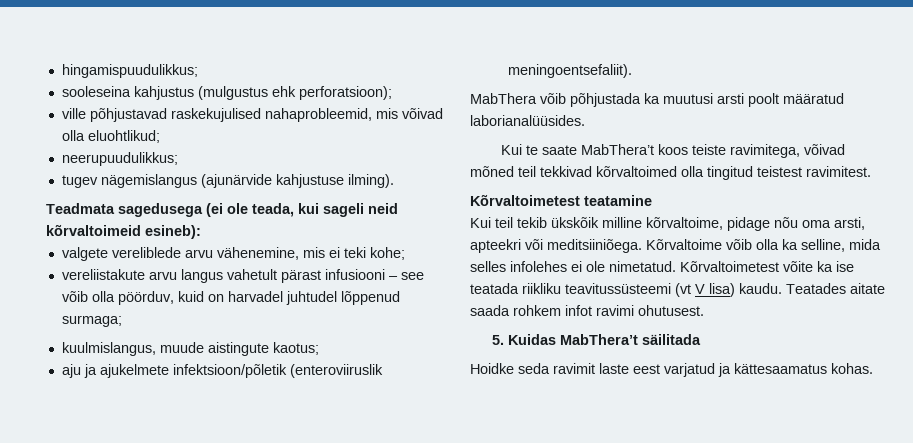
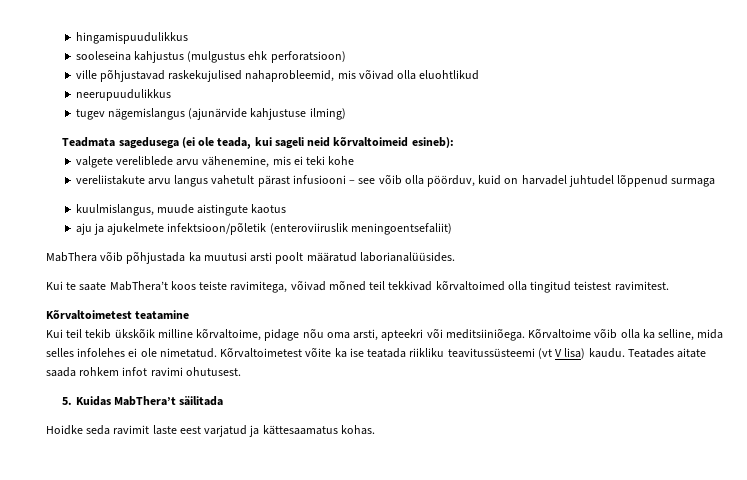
- hingamispuudulikkus;
+ hingamispuudulikkus
- sooleseina kahjustus (mulgustus ehk perforatsioon);
+ sooleseina kahjustus (mulgustus ehk perforatsioon)
- ville põhjustavad raskekujulised nahaprobleemid, mis võivad olla eluohtlikud;
- neerupuudulikkus;
+ ville põhjustavad raskekujulised nahaprobleemid, mis võivad olla eluohtlikud
+ neerupuudulikkus
- tugev nägemislangus (ajunärvide kahjustuse ilming).
+ tugev nägemislangus (ajunärvide kahjustuse ilming)
- valgete vereliblede arvu vähenemine, mis ei teki kohe;
+ valgete vereliblede arvu vähenemine, mis ei teki kohe
- vereliistakute arvu langus vahetult pärast infusiooni – see võib olla pöörduv, kuid on harvadel juhtudel lõppenud surmaga;
+ vereliistakute arvu langus vahetult pärast infusiooni – see võib olla pöörduv, kuid on harvadel juhtudel lõppenud surmaga
- kuulmislangus, muude aistingute kaotus;
+ kuulmislangus, muude aistingute kaotus
- aju ja ajukelmete infektsioon/põletik (enteroviiruslik meningoentsefaliit).
+ aju ja ajukelmete infektsioon/põletik (enteroviiruslik meningoentsefaliit)

